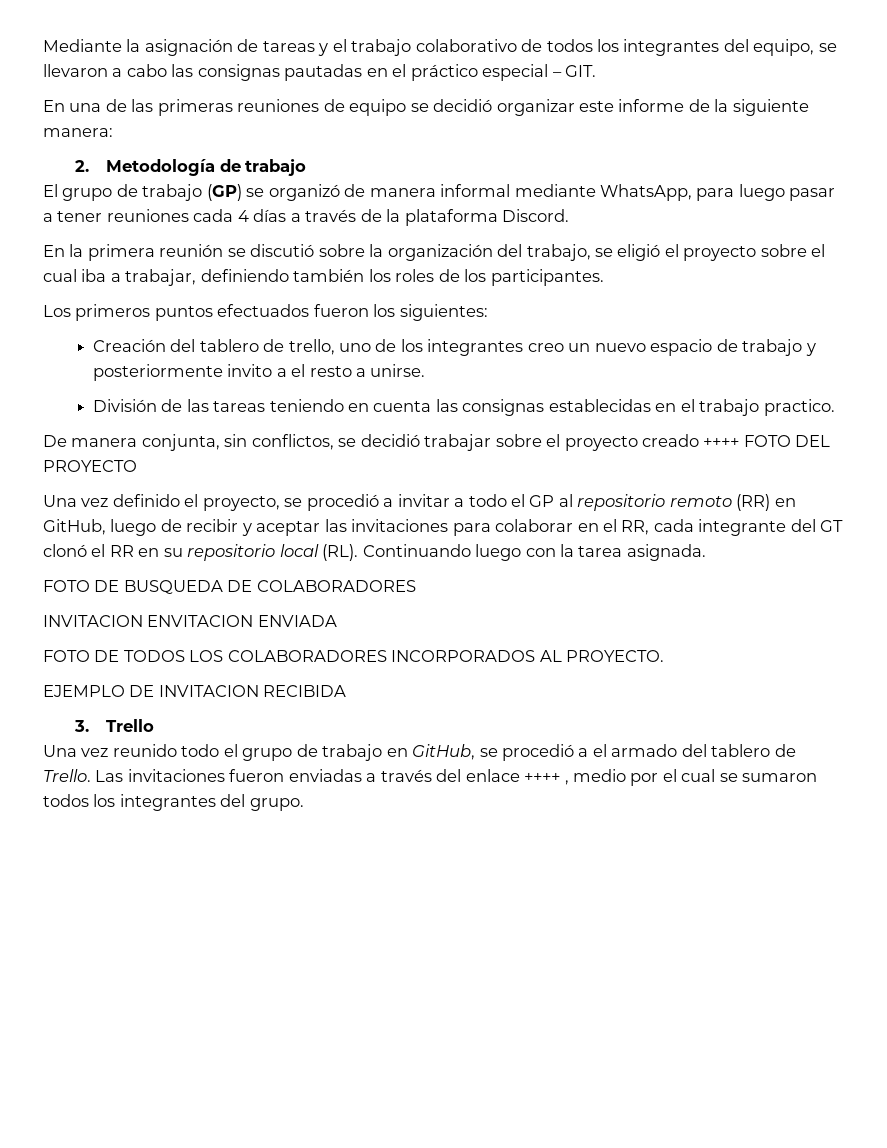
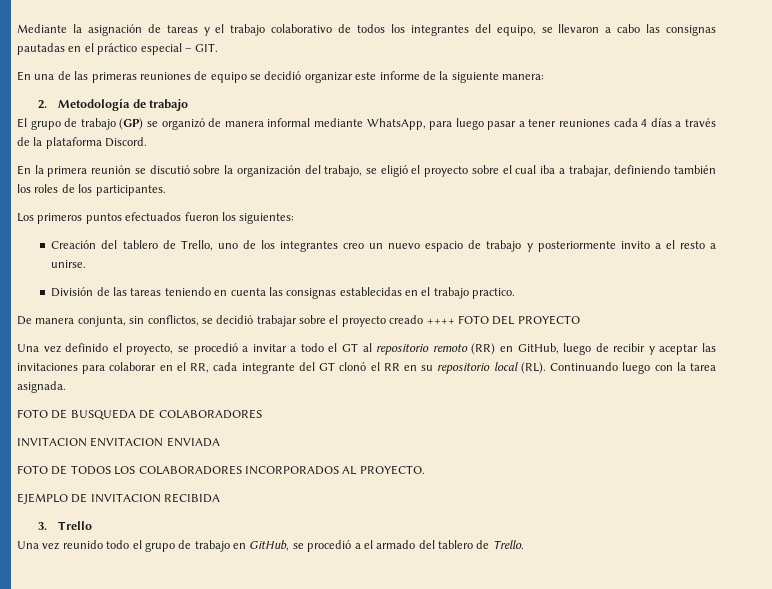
- Creación del tablero de trello, uno de los integrantes creo un nuevo espacio de trabajo y posteriormente invito a el resto a unirse.
+ Creación del tablero de Trello, uno de los integrantes creo un nuevo espacio de trabajo y posteriormente invito a el resto a unirse.
- Una vez definido el proyecto, se procedió a invitar a todo el GP al repositorio remoto (RR) en GitHub, luego de recibir y aceptar las invitaciones para colaborar en el RR, cada integrante del GT clonó el RR en su repositorio local (RL). Continuando luego con la tarea asignada.
+ Una vez definido el proyecto, se procedió a invitar a todo el GT al repositorio remoto (RR) en GitHub, luego de recibir y aceptar las invitaciones para colaborar en el RR, cada integrante del GT clonó el RR en su repositorio local (RL). Continuando luego con la tarea asignada.
- Las invitaciones fueron enviadas a través del enlace ++++ , medio por el cual se sumaron todos los integrantes del grupo.

